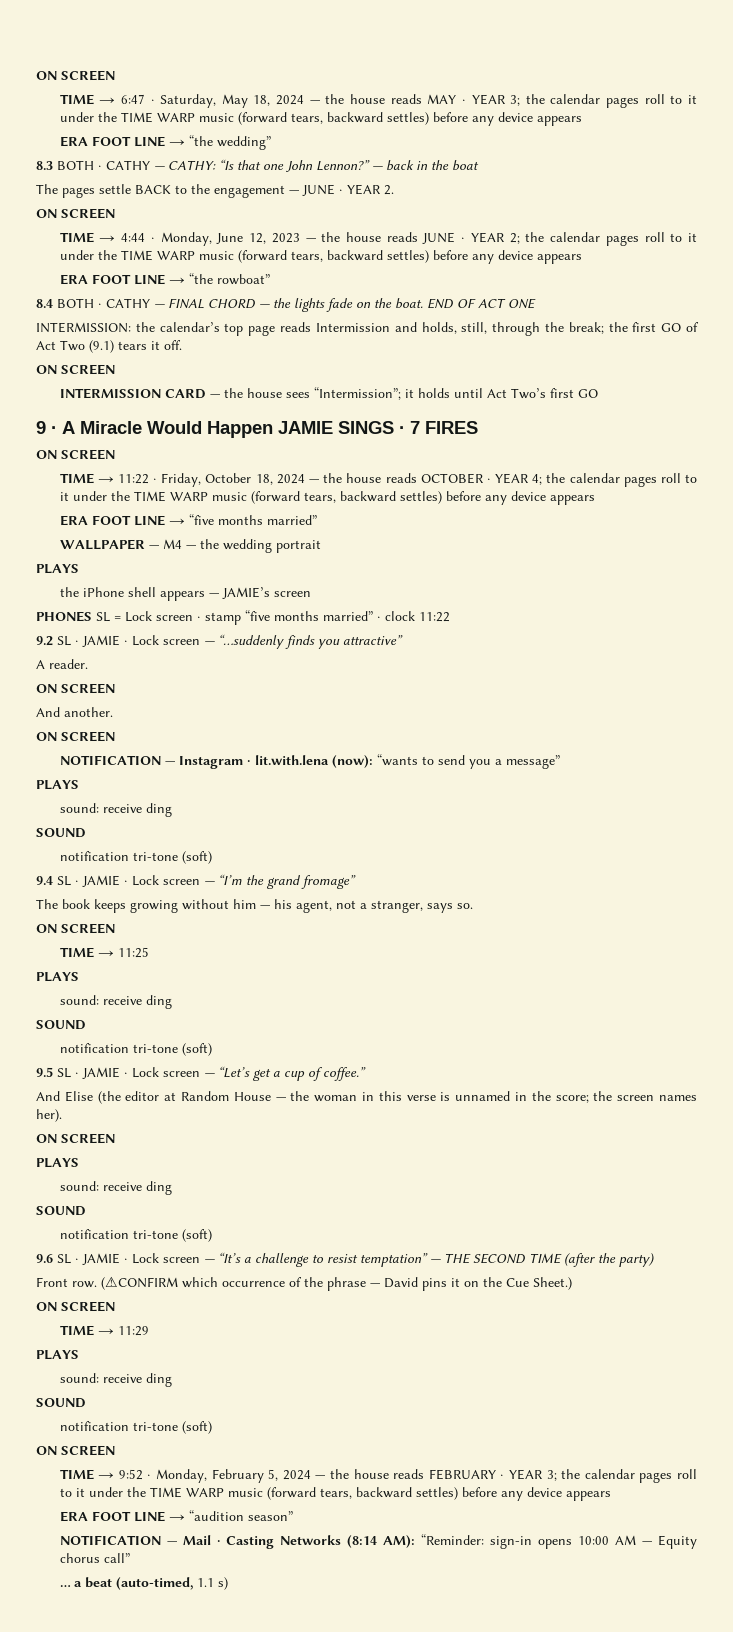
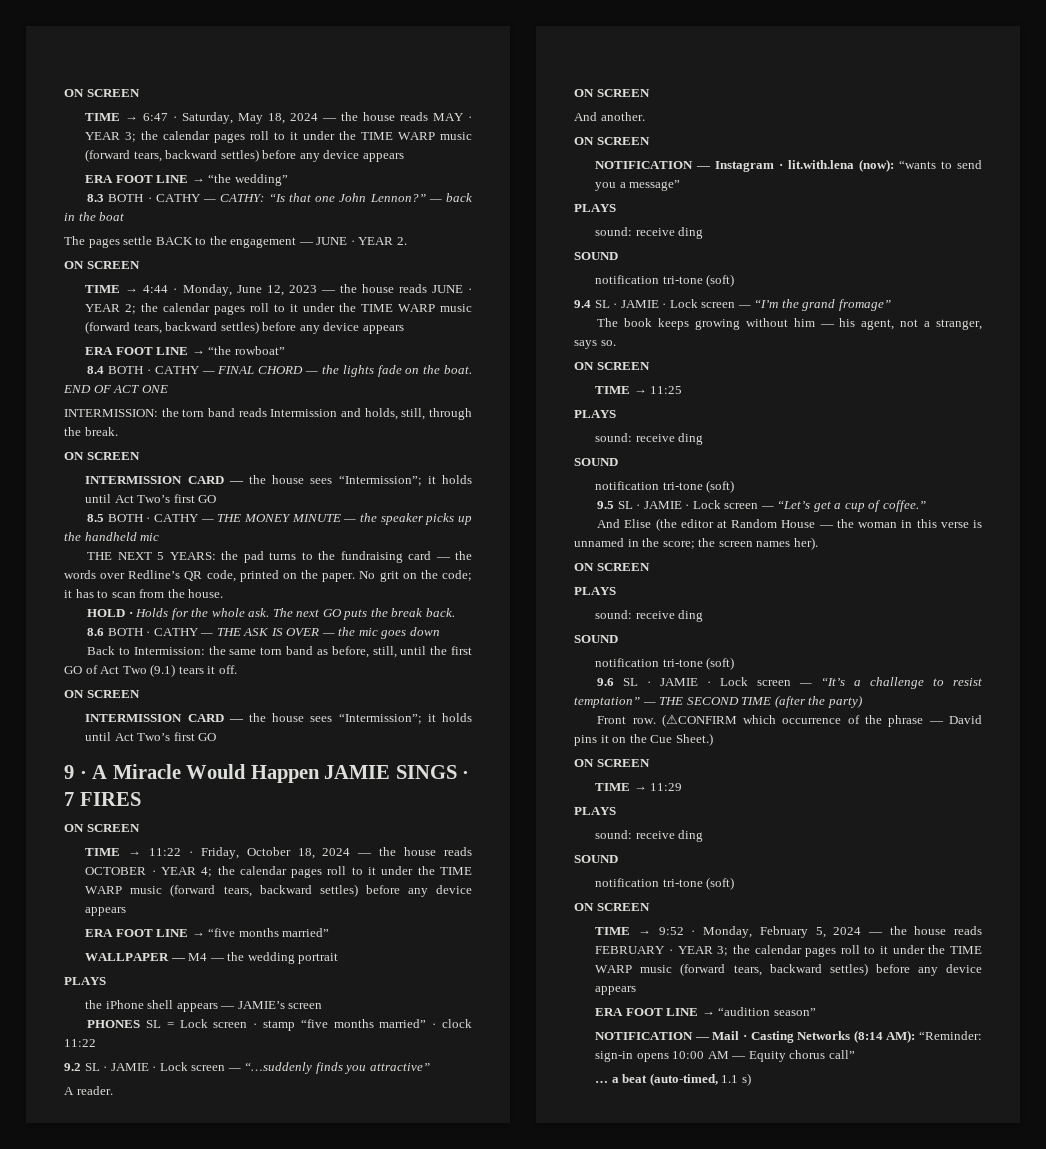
- INTERMISSION: the calendar’s top page reads Intermission and holds, still, through the break; the first GO of Act Two (9.1) tears it off.
+ INTERMISSION: the torn band reads Intermission and holds, still, through the break.
+ ON SCREEN
+ INTERMISSION CARD — the house sees “Intermission”; it holds until Act Two’s first GO
+ 8.5 BOTH · CATHY — THE MONEY MINUTE — the speaker picks up the handheld mic
+ THE NEXT 5 YEARS: the pad turns to the fundraising card — the words over Redline’s QR code, printed on the paper. No grit on the code; it has to scan from the house.
+ HOLD · Holds for the whole ask. The next GO puts the break back.
+ 8.6 BOTH · CATHY — THE ASK IS OVER — the mic goes down
+ Back to Intermission: the same torn band as before, still, until the first GO of Act Two (9.1) tears it off.

